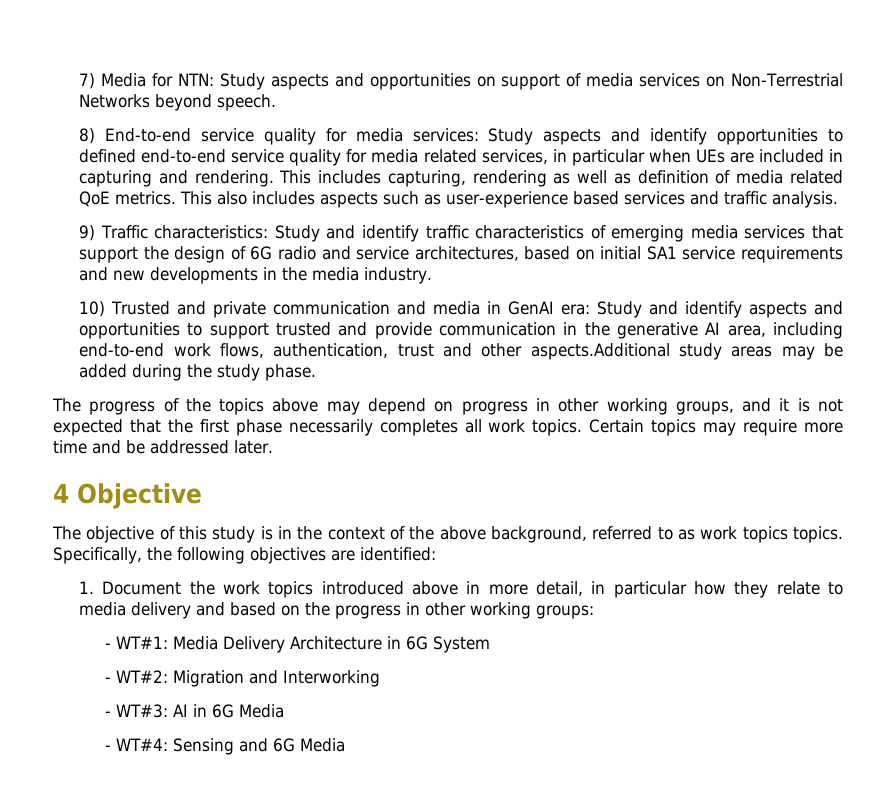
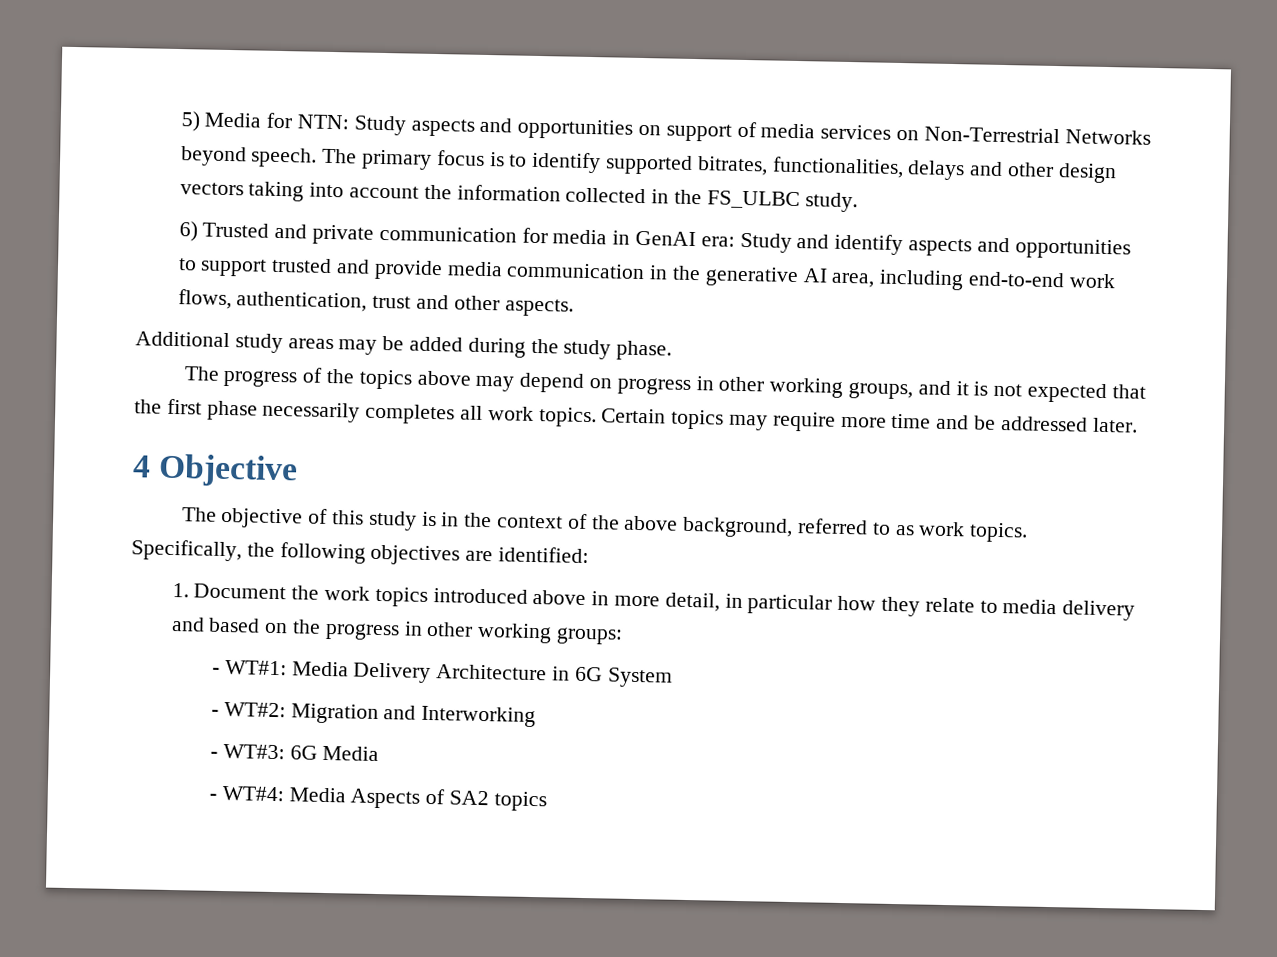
- 7) Media for NTN: Study aspects and opportunities on support of media services on Non-Terrestrial Networks beyond speech.
- 8) End-to-end service quality for media services: Study aspects and identify opportunities to defined end-to-end service quality for media related services, in particular when UEs are included in capturing and rendering. This includes capturing, rendering as well as definition of media related QoE metrics. This also includes aspects such as user-experience based services and traffic analysis.
- 9) Traffic characteristics: Study and identify traffic characteristics of emerging media services that support the design of 6G radio and service architectures, based on initial SA1 service requirements and new developments in the media industry.
- 10) Trusted and private communication and media in GenAI era: Study and identify aspects and opportunities to support trusted and provide communication in the generative AI area, including end-to-end work flows, authentication, trust and other aspects.Additional study areas may be added during the study phase.
+ 5) Media for NTN: Study aspects and opportunities on support of media services on Non-Terrestrial Networks beyond speech. The primary focus is to identify supported bitrates, functionalities, delays and other design vectors taking into account the information collected in the FS_ULBC study.
+ 6) Trusted and private communication for media in GenAI era: Study and identify aspects and opportunities to support trusted and provide media communication in the generative AI area, including end-to-end work flows, authentication, trust and other aspects.
+ Additional study areas may be added during the study phase.
- The objective of this study is in the context of the above background, referred to as work topics topics.
+ The objective of this study is in the context of the above background, referred to as work topics.
- - WT#3: AI in 6G Media
+ - WT#3: 6G Media
- - WT#4: Sensing and 6G Media
+ - WT#4: Media Aspects of SA2 topics

